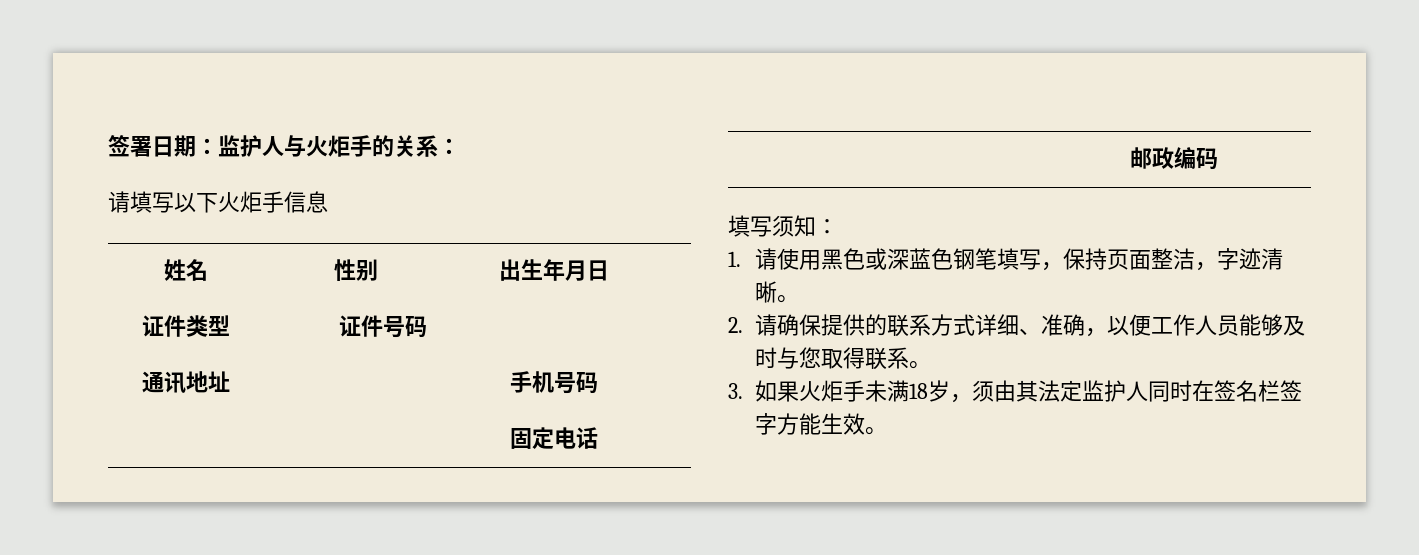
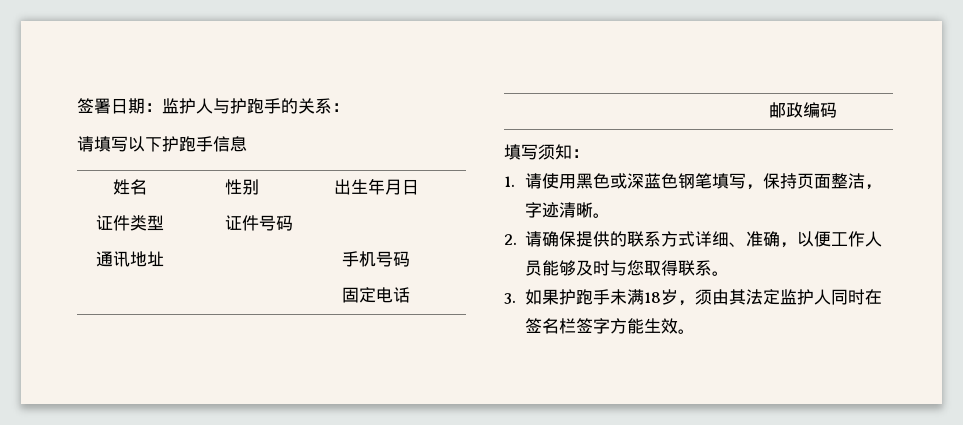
- 签署日期：监护人与火炬手的关系：
+ 签署日期：监护人与护跑手的关系：
- 请填写以下火炬手信息
+ 请填写以下护跑手信息
- 3.如果火炬手未满18岁，须由其法定监护人同时在签名栏签字方能生效。
+ 3.如果护跑手未满18岁，须由其法定监护人同时在签名栏签字方能生效。

